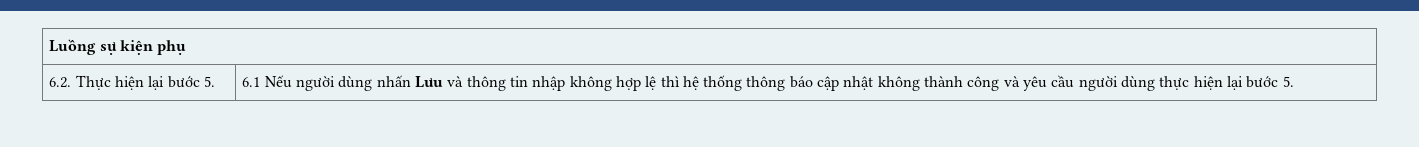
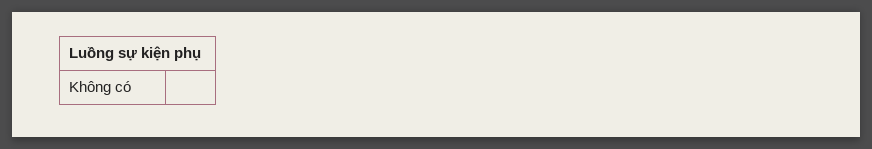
- 6.2. Thực hiện lại bước 5. | 6.1 Nếu người dùng nhấn Lưu và thông tin nhập không hợp lệ thì hệ thống thông báo cập nhật không thành công và yêu cầu người dùng thực hiện lại bước 5.
+ Không có |

